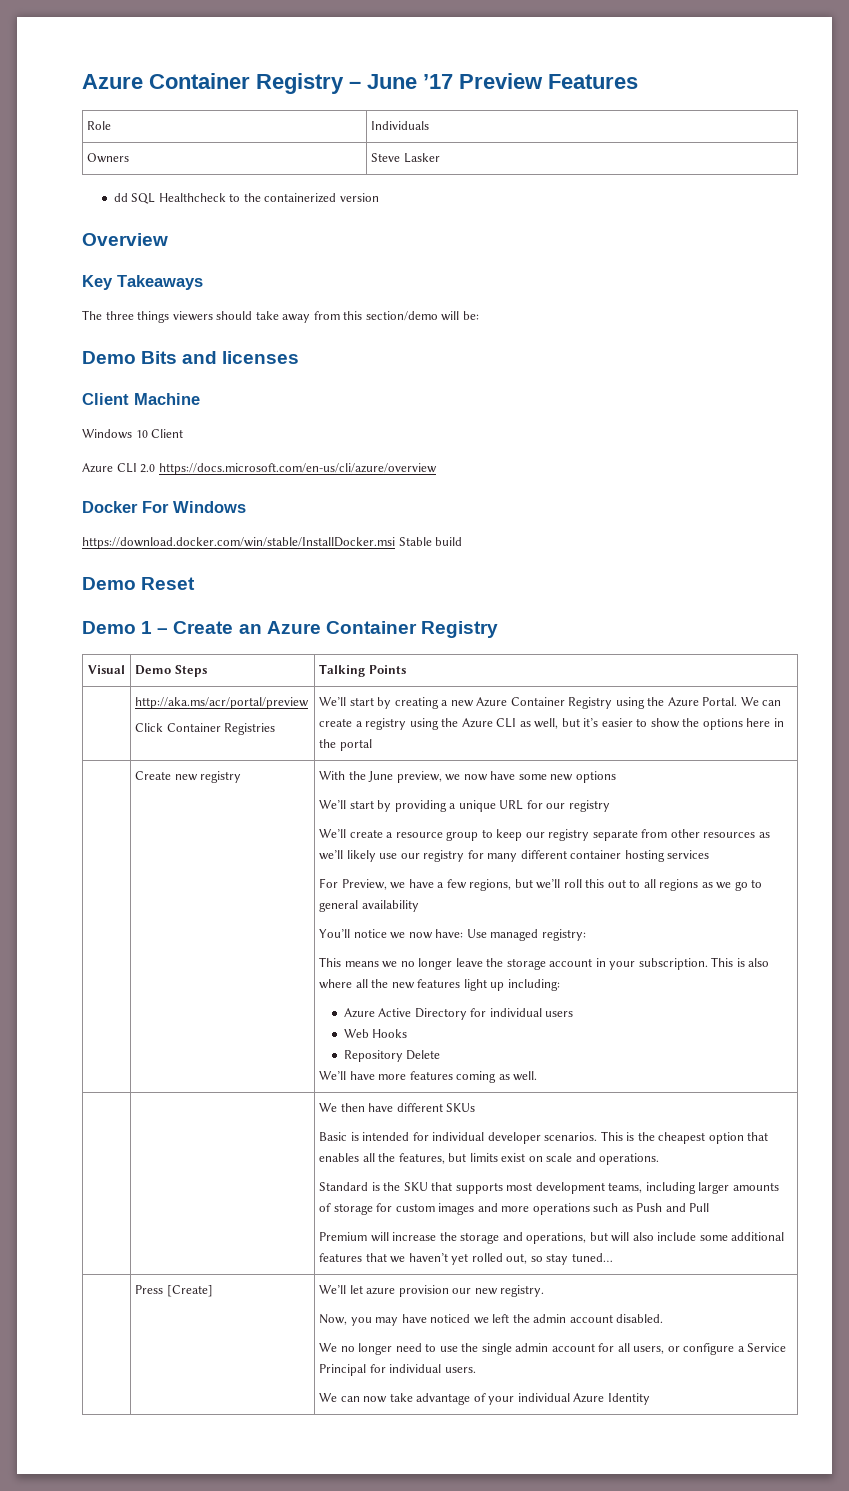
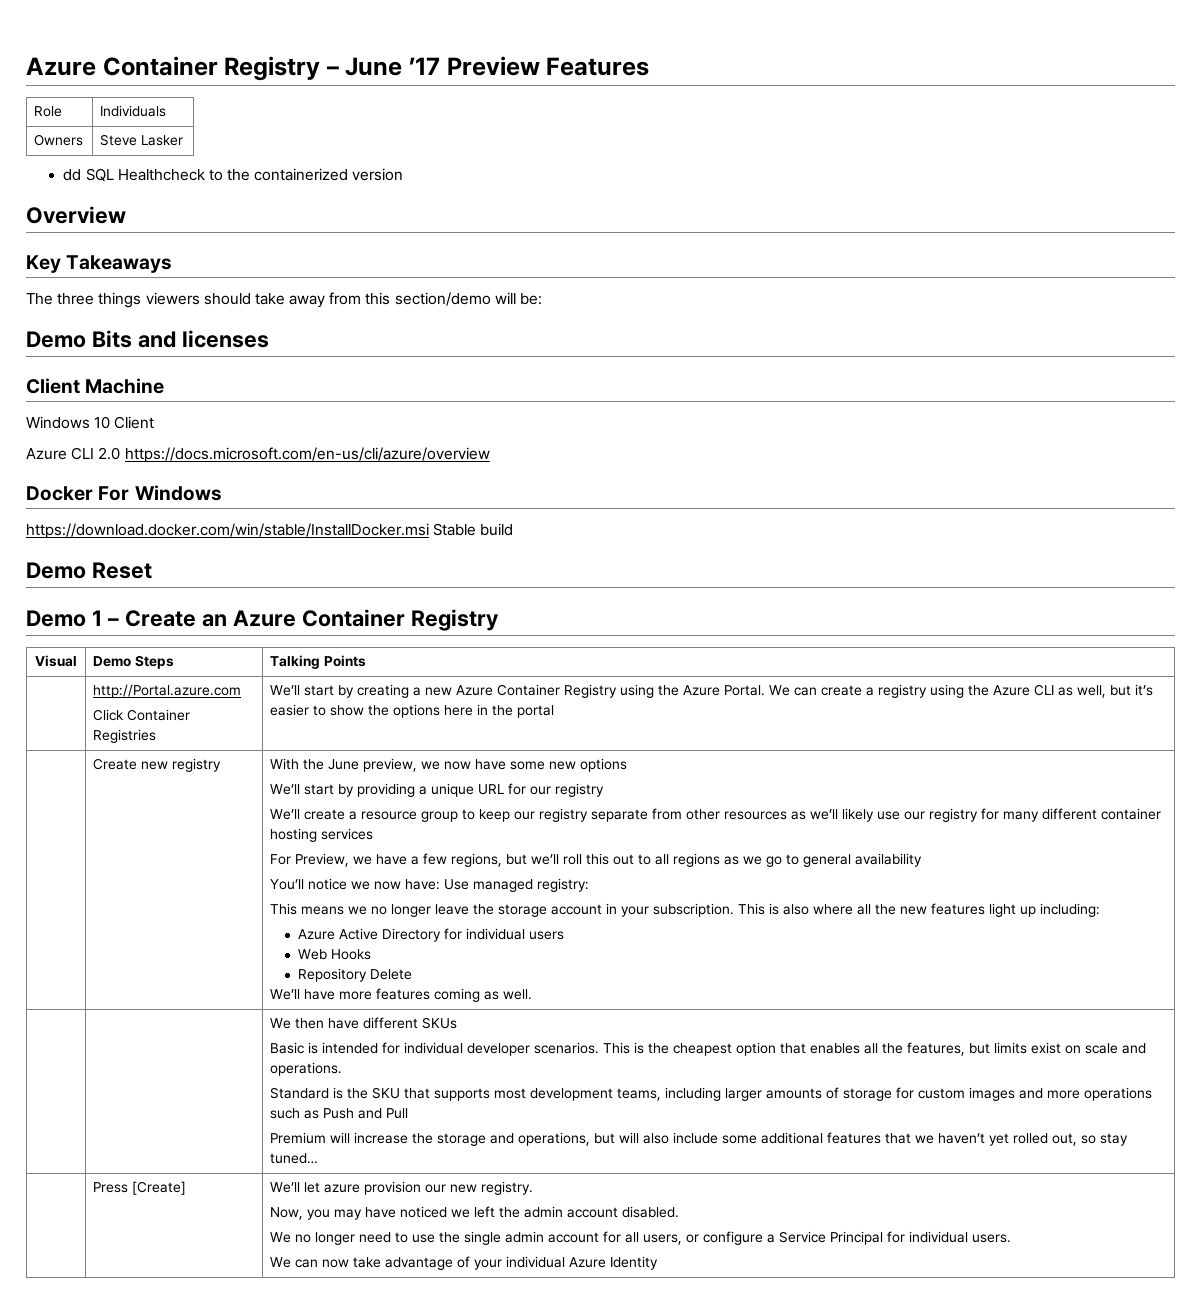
- | http://aka.ms/acr/portal/preview
+ | http://Portal.azure.com

